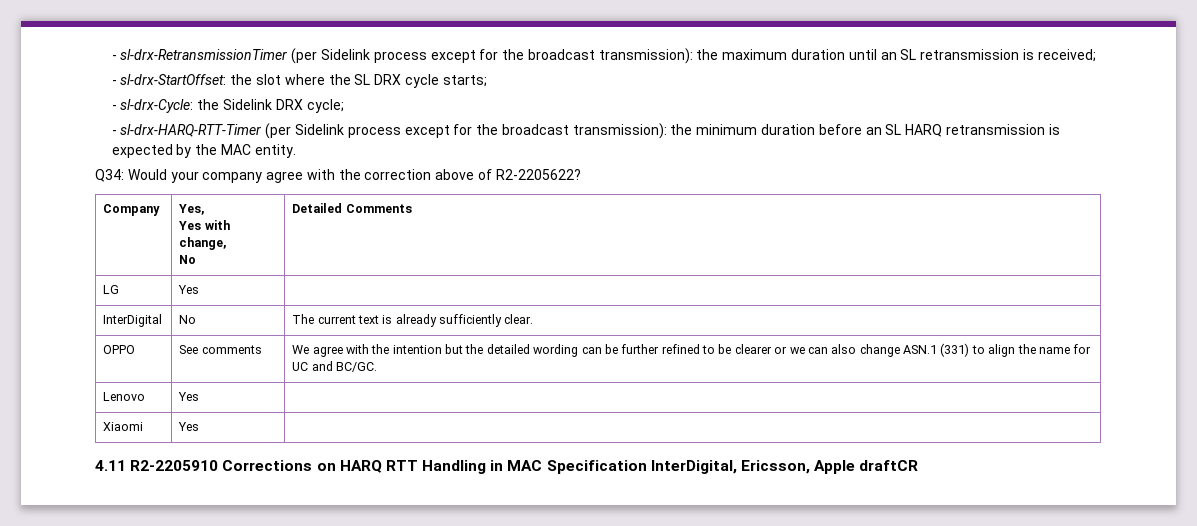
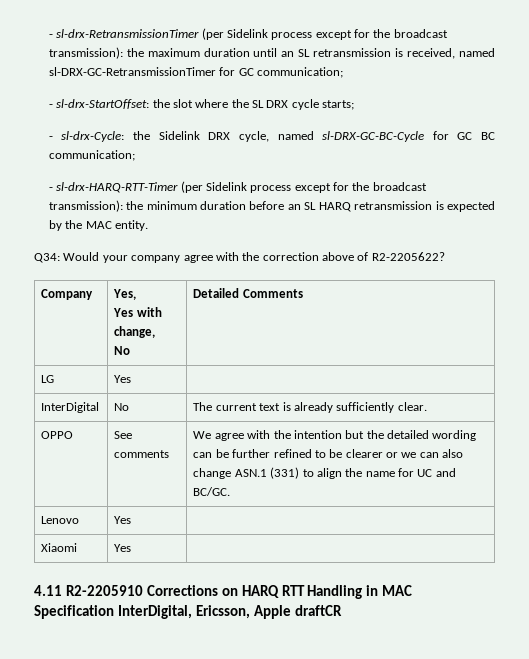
- - sl-drx-RetransmissionTimer (per Sidelink process except for the broadcast transmission): the maximum duration until an SL retransmission is received;
+ - sl-drx-RetransmissionTimer (per Sidelink process except for the broadcast transmission): the maximum duration until an SL retransmission is received, named sl-DRX-GC-RetransmissionTimer for GC communication;
- - sl-drx-Cycle: the Sidelink DRX cycle;
+ - sl-drx-Cycle: the Sidelink DRX cycle, named sl-DRX-GC-BC-Cycle for GC BC communication;

